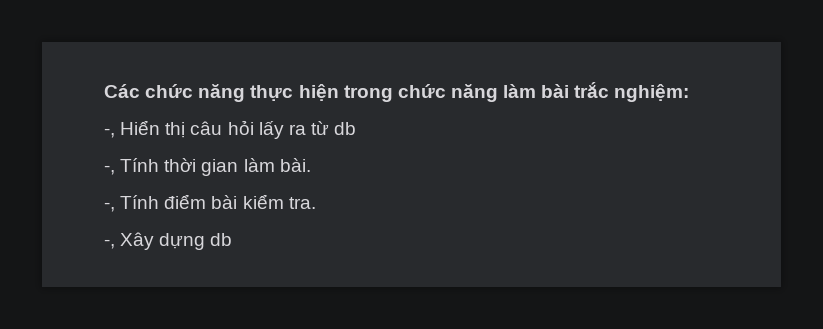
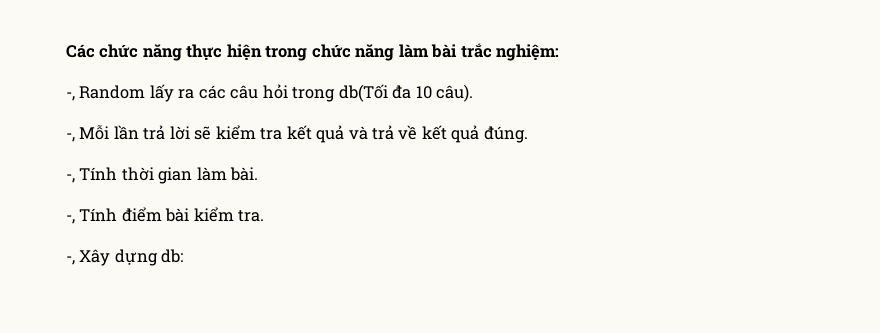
- -, Hiển thị câu hỏi lấy ra từ db
+ -, Random lấy ra các câu hỏi trong db(Tối đa 10 câu).
+ -, Mỗi lần trả lời sẽ kiểm tra kết quả và trả về kết quả đúng.
- -, Xây dựng db
+ -, Xây dựng db:

